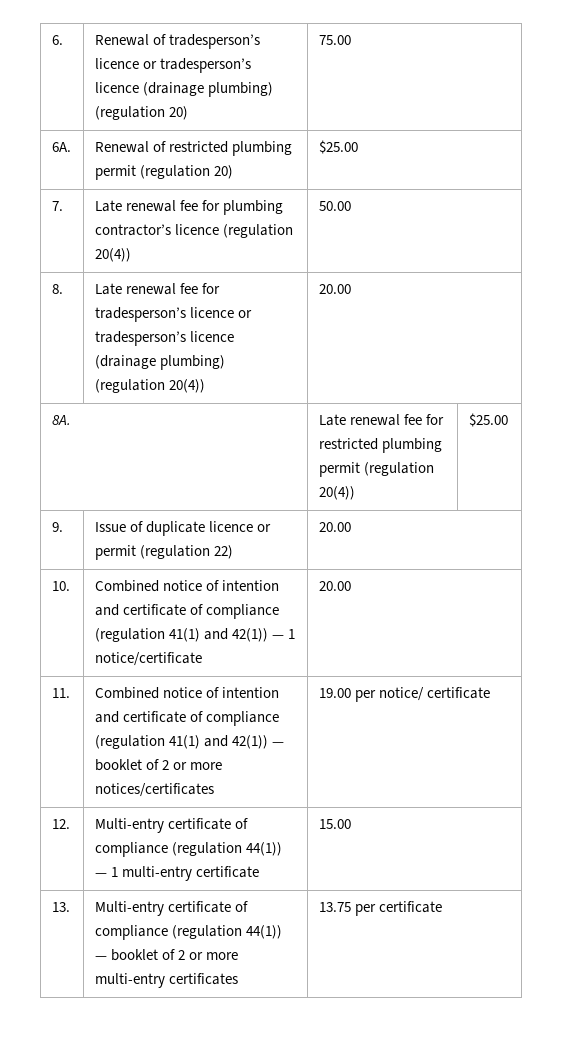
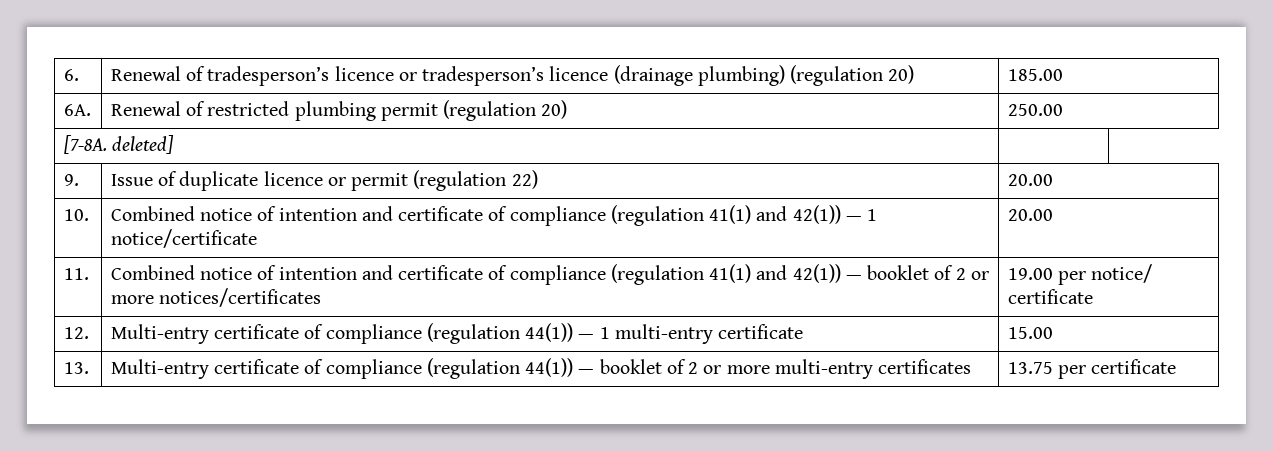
- 6. | Renewal of tradesperson’s licence or tradesperson’s licence (drainage plumbing) (regulation 20) | 75.00
+ 6. | Renewal of tradesperson’s licence or tradesperson’s licence (drainage plumbing) (regulation 20) | 185.00
- 6A. | Renewal of restricted plumbing permit (regulation 20) | $25.00
- 7. | Late renewal fee for plumbing contractor’s licence (regulation 20(4)) | 50.00
- 8. | Late renewal fee for tradesperson’s licence or tradesperson’s licence (drainage plumbing) (regulation 20(4)) | 20.00
- 8A. | Late renewal fee for restricted plumbing permit (regulation 20(4)) | $25.00
+ 6A. | Renewal of restricted plumbing permit (regulation 20) | 250.00
+ [7-8A. deleted] |

